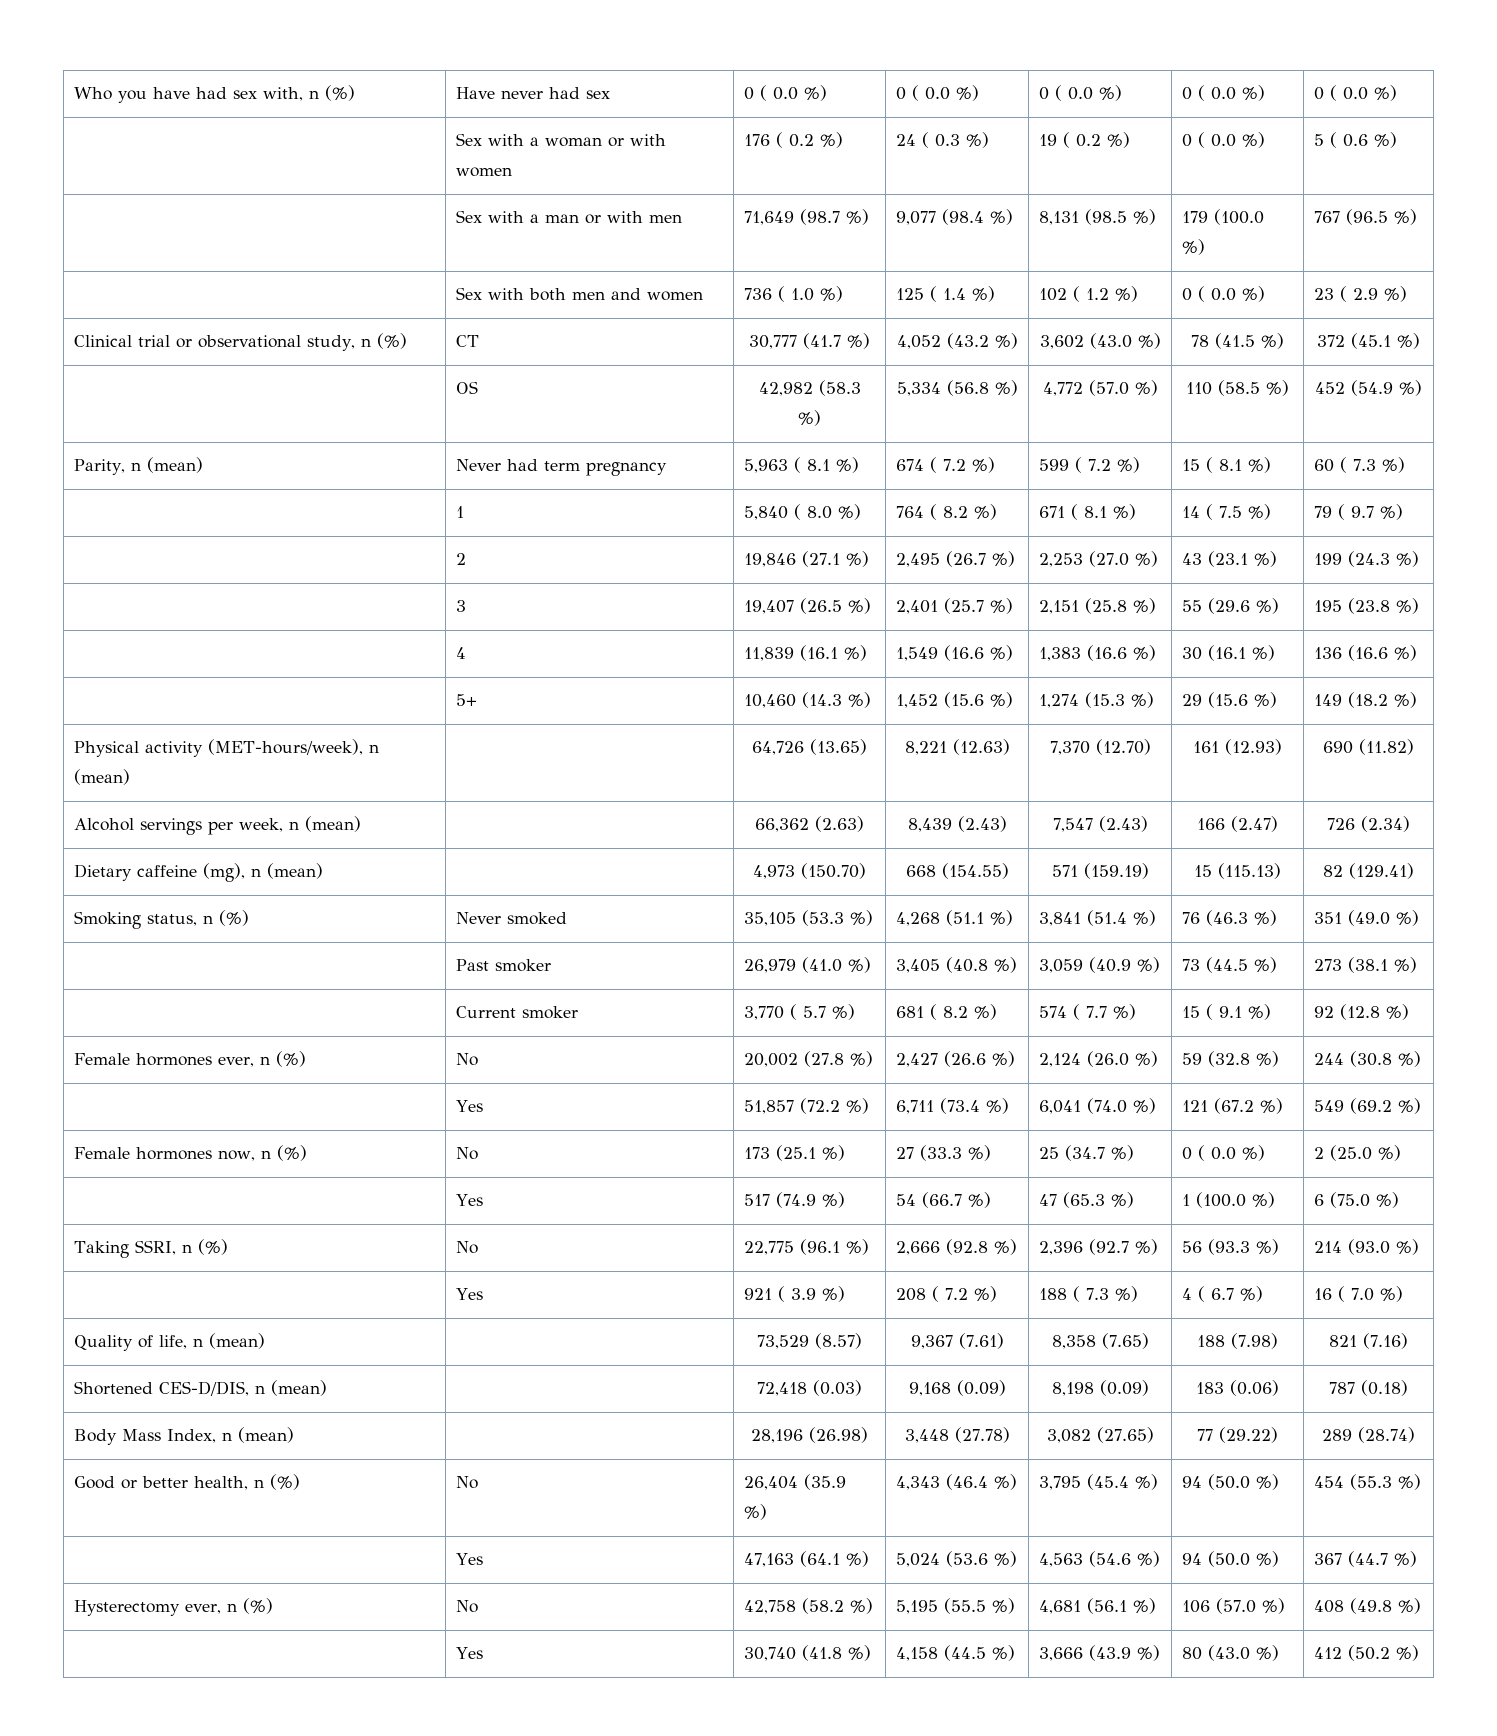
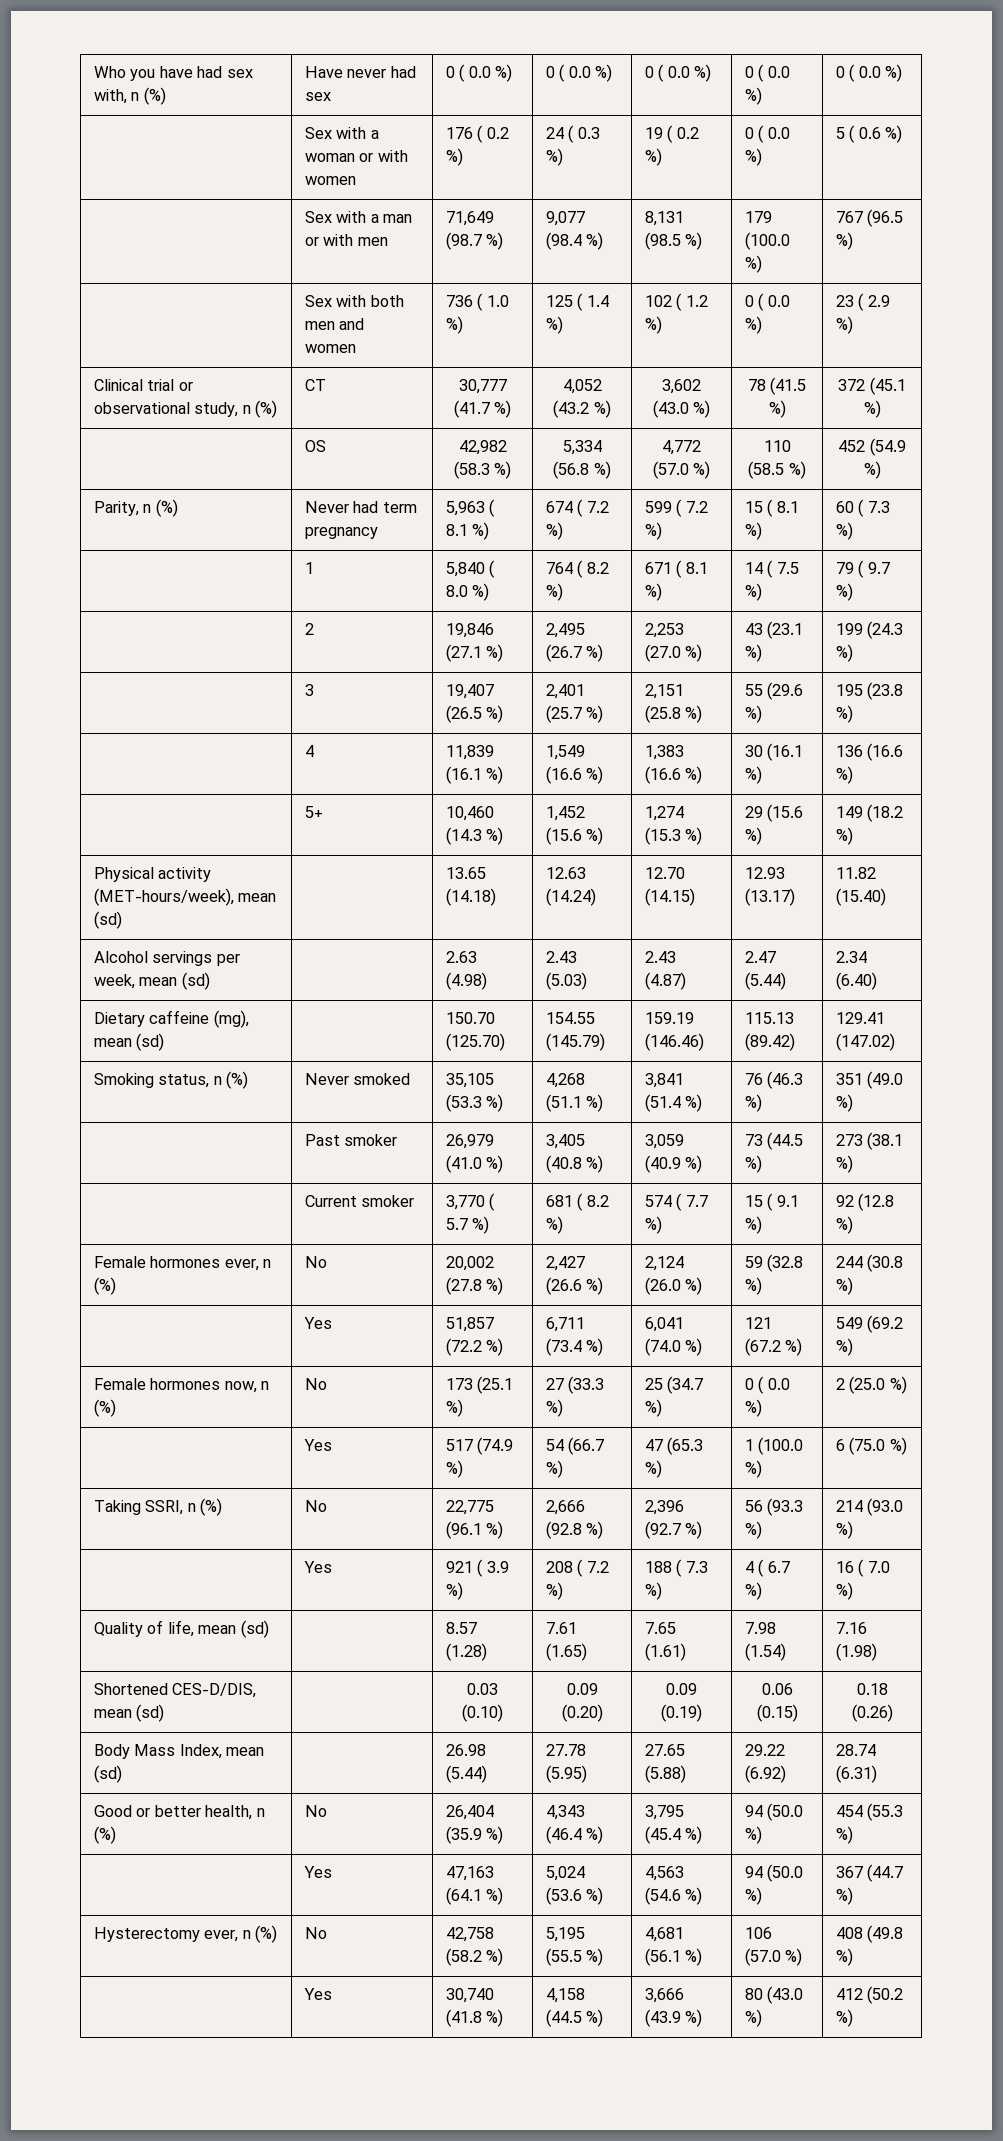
- Parity, n (mean) | Never had term pregnancy | 5,963 ( 8.1 %) | 674 ( 7.2 %) | 599 ( 7.2 %) | 15 ( 8.1 %) | 60 ( 7.3 %)
+ Parity, n (%) | Never had term pregnancy | 5,963 ( 8.1 %) | 674 ( 7.2 %) | 599 ( 7.2 %) | 15 ( 8.1 %) | 60 ( 7.3 %)
- Physical activity (MET-hours/week), n (mean) | | 64,726 (13.65) | 8,221 (12.63) | 7,370 (12.70) | 161 (12.93) | 690 (11.82)
- Alcohol servings per week, n (mean) | | 66,362 (2.63) | 8,439 (2.43) | 7,547 (2.43) | 166 (2.47) | 726 (2.34)
- Dietary caffeine (mg), n (mean) | | 4,973 (150.70) | 668 (154.55) | 571 (159.19) | 15 (115.13) | 82 (129.41)
+ Physical activity (MET-hours/week), mean (sd) | | 13.65 (14.18) | 12.63 (14.24) | 12.70 (14.15) | 12.93 (13.17) | 11.82 (15.40)
+ Alcohol servings per week, mean (sd) | | 2.63 (4.98) | 2.43 (5.03) | 2.43 (4.87) | 2.47 (5.44) | 2.34 (6.40)
+ Dietary caffeine (mg), mean (sd) | | 150.70 (125.70) | 154.55 (145.79) | 159.19 (146.46) | 115.13 (89.42) | 129.41 (147.02)
- Quality of life, n (mean) | | 73,529 (8.57) | 9,367 (7.61) | 8,358 (7.65) | 188 (7.98) | 821 (7.16)
- Shortened CES-D/DIS, n (mean) | | 72,418 (0.03) | 9,168 (0.09) | 8,198 (0.09) | 183 (0.06) | 787 (0.18)
- Body Mass Index, n (mean) | | 28,196 (26.98) | 3,448 (27.78) | 3,082 (27.65) | 77 (29.22) | 289 (28.74)
+ Quality of life, mean (sd) | | 8.57 (1.28) | 7.61 (1.65) | 7.65 (1.61) | 7.98 (1.54) | 7.16 (1.98)
+ Shortened CES-D/DIS, mean (sd) | | 0.03 (0.10) | 0.09 (0.20) | 0.09 (0.19) | 0.06 (0.15) | 0.18 (0.26)
+ Body Mass Index, mean (sd) | | 26.98 (5.44) | 27.78 (5.95) | 27.65 (5.88) | 29.22 (6.92) | 28.74 (6.31)

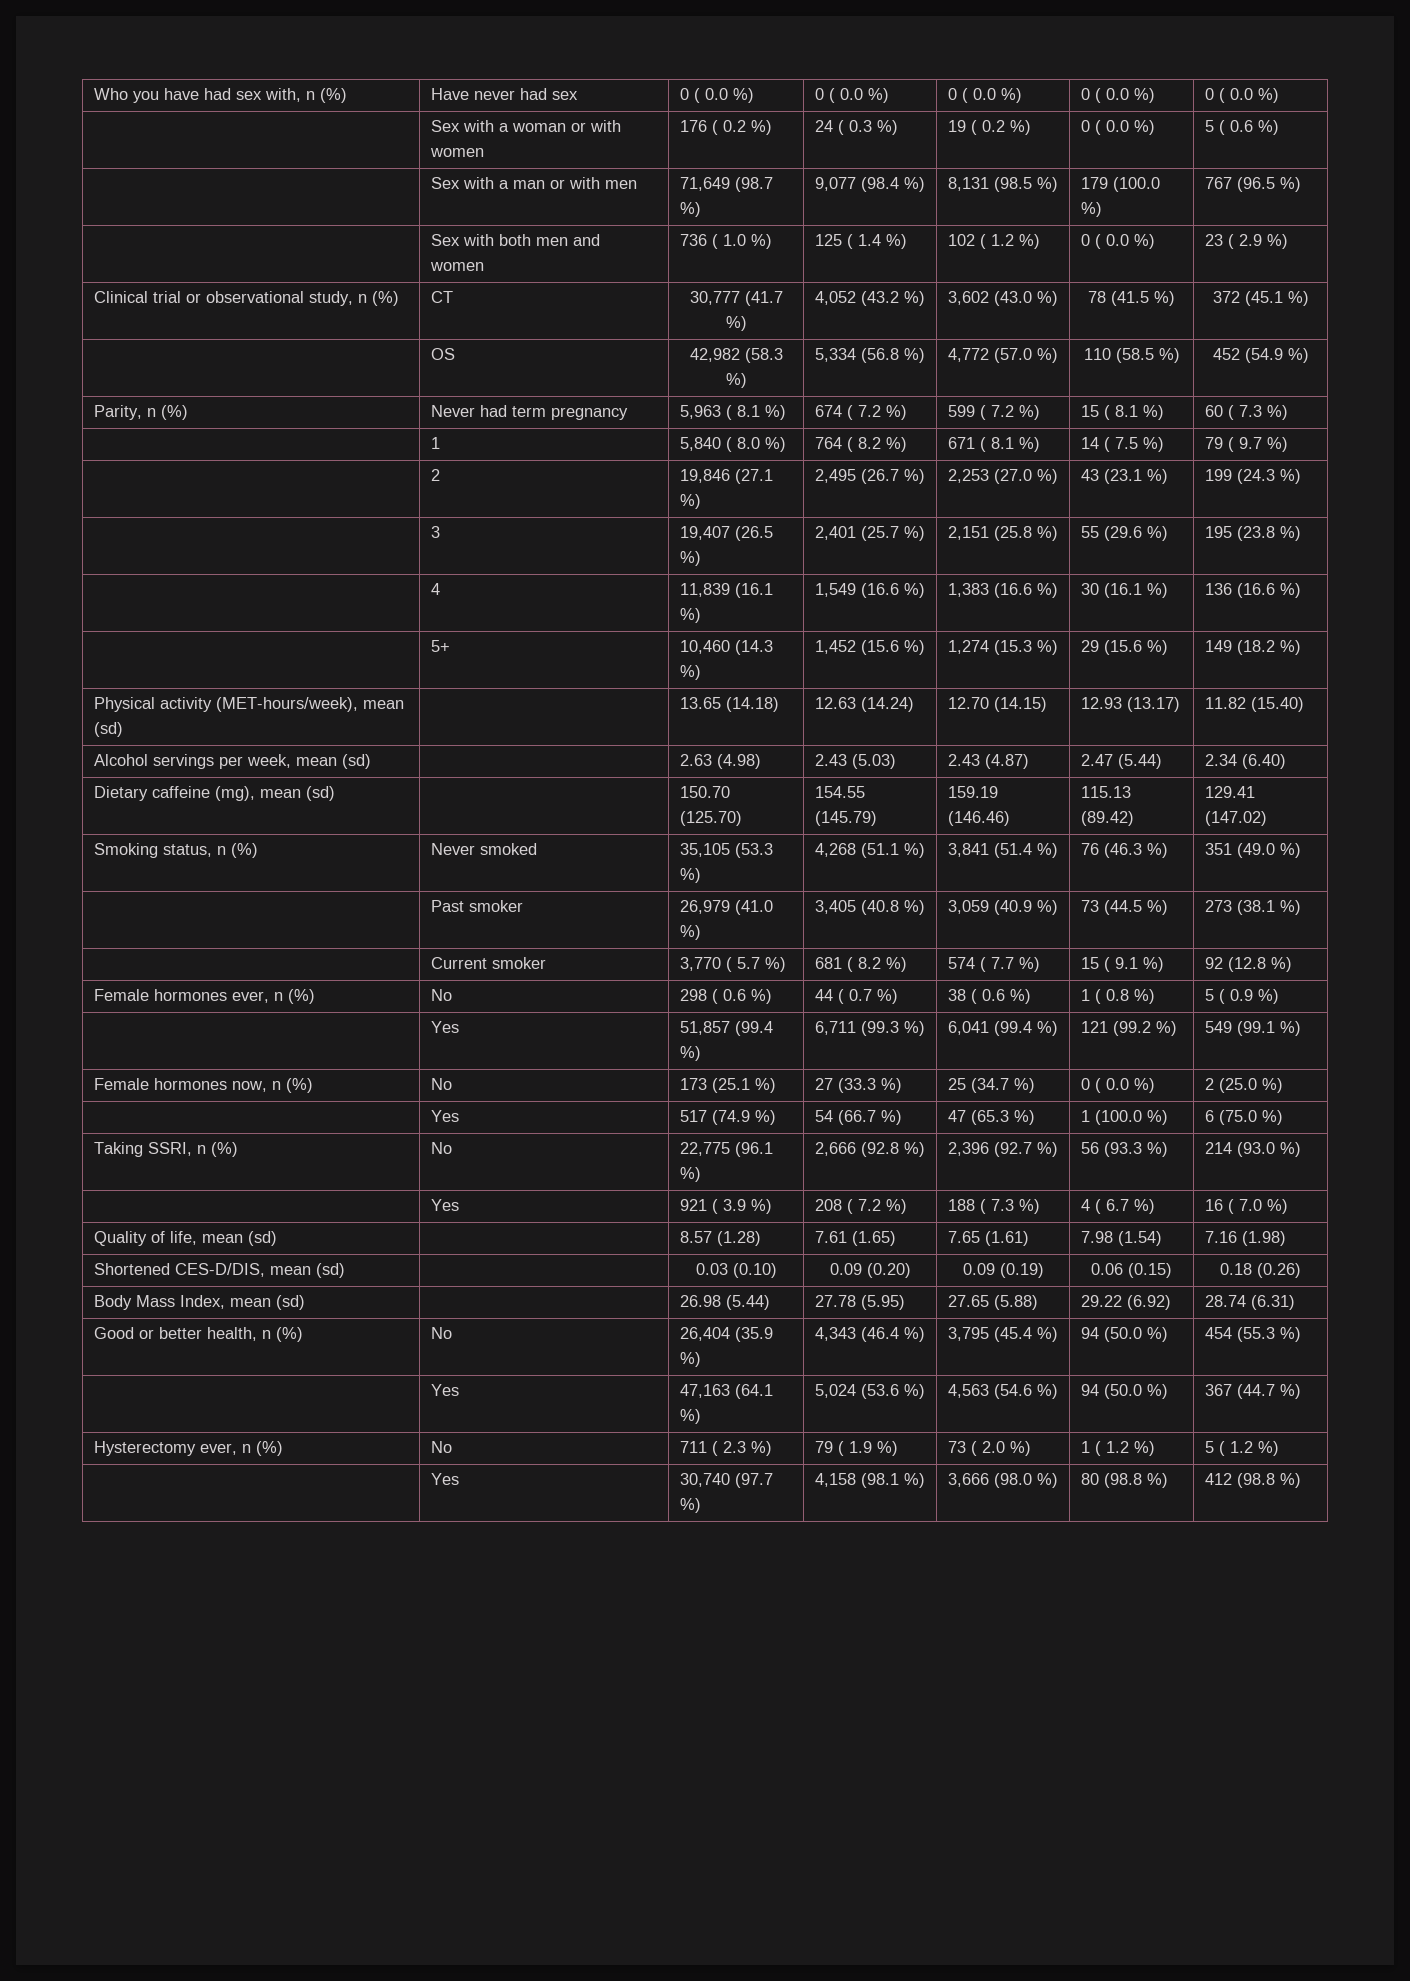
- Female hormones ever, n (%) | No | 20,002 (27.8 %) | 2,427 (26.6 %) | 2,124 (26.0 %) | 59 (32.8 %) | 244 (30.8 %)
+ Female hormones ever, n (%) | No | 298 ( 0.6 %) | 44 ( 0.7 %) | 38 ( 0.6 %) | 1 ( 0.8 %) | 5 ( 0.9 %)
- | Yes | 51,857 (72.2 %) | 6,711 (73.4 %) | 6,041 (74.0 %) | 121 (67.2 %) | 549 (69.2 %)
+ | Yes | 51,857 (99.4 %) | 6,711 (99.3 %) | 6,041 (99.4 %) | 121 (99.2 %) | 549 (99.1 %)
- Hysterectomy ever, n (%) | No | 42,758 (58.2 %) | 5,195 (55.5 %) | 4,681 (56.1 %) | 106 (57.0 %) | 408 (49.8 %)
+ Hysterectomy ever, n (%) | No | 711 ( 2.3 %) | 79 ( 1.9 %) | 73 ( 2.0 %) | 1 ( 1.2 %) | 5 ( 1.2 %)
- | Yes | 30,740 (41.8 %) | 4,158 (44.5 %) | 3,666 (43.9 %) | 80 (43.0 %) | 412 (50.2 %)
+ | Yes | 30,740 (97.7 %) | 4,158 (98.1 %) | 3,666 (98.0 %) | 80 (98.8 %) | 412 (98.8 %)

